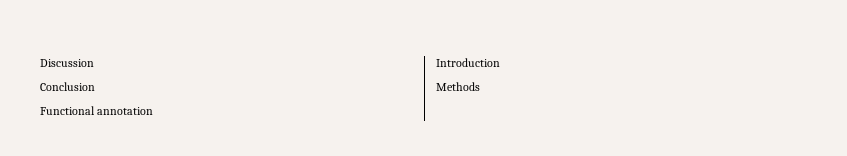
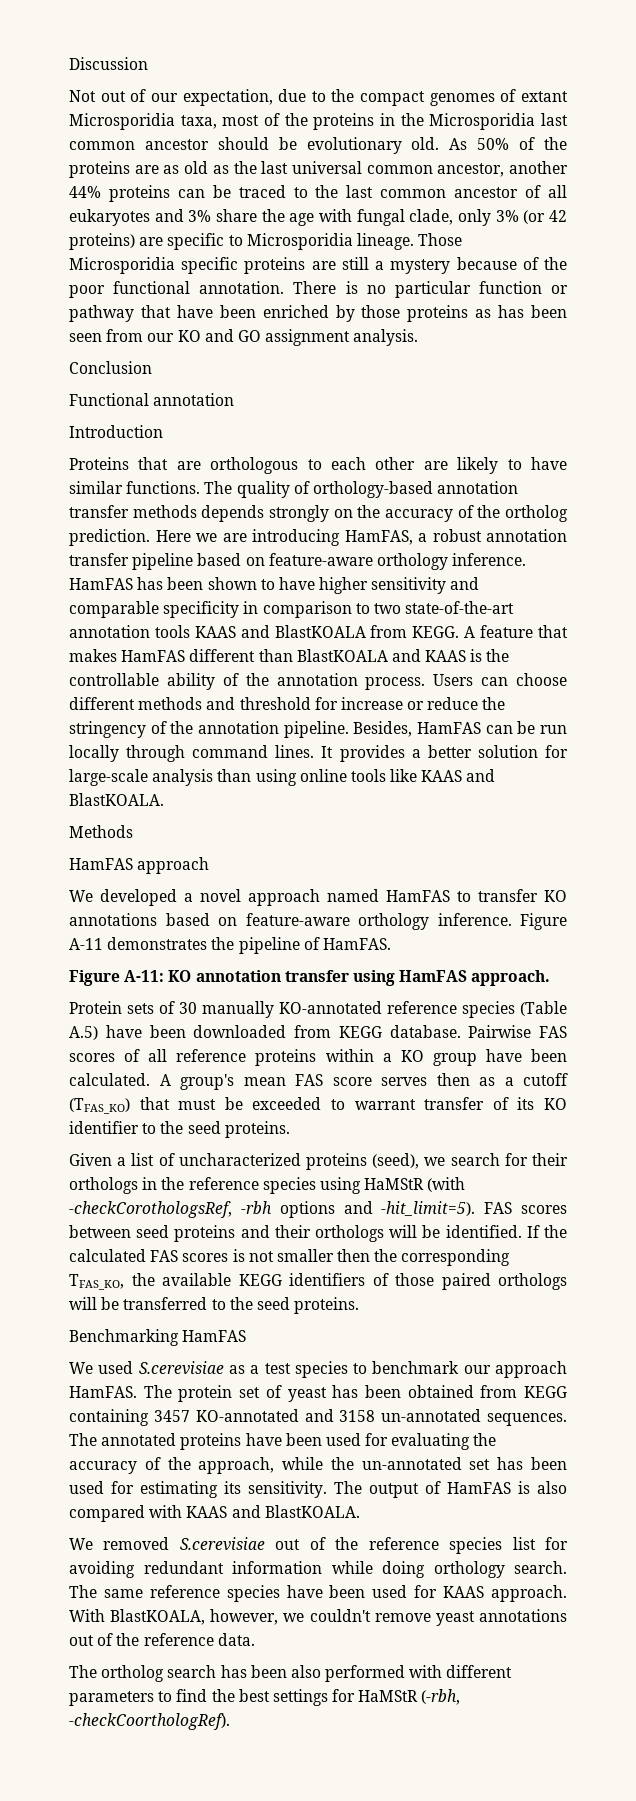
+ Not out of our expectation, due to the compact genomes of extant Microsporidia taxa, most of the proteins in the Microsporidia last common ancestor should be evolutionary old. As 50% of the proteins are as old as the last universal common ancestor, another 44% proteins can be traced to the last common ancestor of all eukaryotes and 3% share the age with fungal clade, only 3% (or 42 proteins) are specific to Microsporidia lineage. Those Microsporidia specific proteins are still a mystery because of the poor functional annotation. There is no particular function or pathway that have been enriched by those proteins as has been seen from our KO and GO assignment analysis.
  Conclusion
  Functional annotation
  Introduction
+ Proteins that are orthologous to each other are likely to have similar functions. The quality of orthology-based annotation transfer methods depends strongly on the accuracy of the ortholog prediction. Here we are introducing HamFAS, a robust annotation transfer pipeline based on feature-aware orthology inference. HamFAS has been shown to have higher sensitivity and comparable specificity in comparison to two state-of-the-art annotation tools KAAS and BlastKOALA from KEGG. A feature that makes HamFAS different than BlastKOALA and KAAS is the controllable ability of the annotation process. Users can choose different methods and threshold for increase or reduce the stringency of the annotation pipeline. Besides, HamFAS can be run locally through command lines. It provides a better solution for large-scale analysis than using online tools like KAAS and BlastKOALA.
  Methods
+ HamFAS approach
+ We developed a novel approach named HamFAS to transfer KO annotations based on feature-aware orthology inference. Figure A-11 demonstrates the pipeline of HamFAS.
+ Figure A-11: KO annotation transfer using HamFAS approach.
+ Protein sets of 30 manually KO-annotated reference species (Table A.5) have been downloaded from KEGG database. Pairwise FAS scores of all reference proteins within a KO group have been calculated. A group's mean FAS score serves then as a cutoff (TFAS_KO) that must be exceeded to warrant transfer of its KO identifier to the seed proteins.
+ Given a list of uncharacterized proteins (seed), we search for their orthologs in the reference species using HaMStR (with -checkCorothologsRef, -rbh options and -hit_limit=5). FAS scores between seed proteins and their orthologs will be identified. If the calculated FAS scores is not smaller then the corresponding TFAS_KO, the available KEGG identifiers of those paired orthologs will be transferred to the seed proteins.
+ Benchmarking HamFAS
+ We used S.cerevisiae as a test species to benchmark our approach HamFAS. The protein set of yeast has been obtained from KEGG containing 3457 KO-annotated and 3158 un-annotated sequences. The annotated proteins have been used for evaluating the accuracy of the approach, while the un-annotated set has been used for estimating its sensitivity. The output of HamFAS is also compared with KAAS and BlastKOALA.
+ We removed S.cerevisiae out of the reference species list for avoiding redundant information while doing orthology search. The same reference species have been used for KAAS approach. With BlastKOALA, however, we couldn't remove yeast annotations out of the reference data.
+ The ortholog search has been also performed with different parameters to find the best settings for HaMStR (-rbh, -checkCoorthologRef).

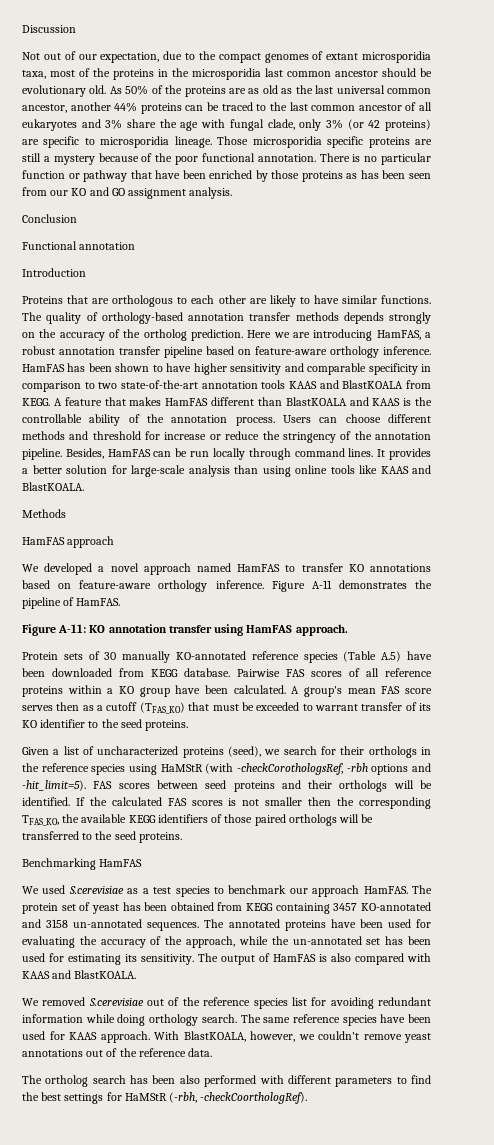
- Not out of our expectation, due to the compact genomes of extant Microsporidia taxa, most of the proteins in the Microsporidia last common ancestor should be evolutionary old.
+ Not out of our expectation, due to the compact genomes of extant microsporidia taxa, most of the proteins in the microsporidia last common ancestor should be evolutionary old.
- As 50% of the proteins are as old as the last universal common ancestor, another 44% proteins can be traced to the last common ancestor of all eukaryotes and 3% share the age with fungal clade, only 3% (or 42 proteins) are specific to Microsporidia lineage.
+ As 50% of the proteins are as old as the last universal common ancestor, another 44% proteins can be traced to the last common ancestor of all eukaryotes and 3% share the age with fungal clade, only 3% (or 42 proteins) are specific to microsporidia lineage.
- Those Microsporidia specific proteins are still a mystery because of the poor functional annotation.
+ Those microsporidia specific proteins are still a mystery because of the poor functional annotation.

